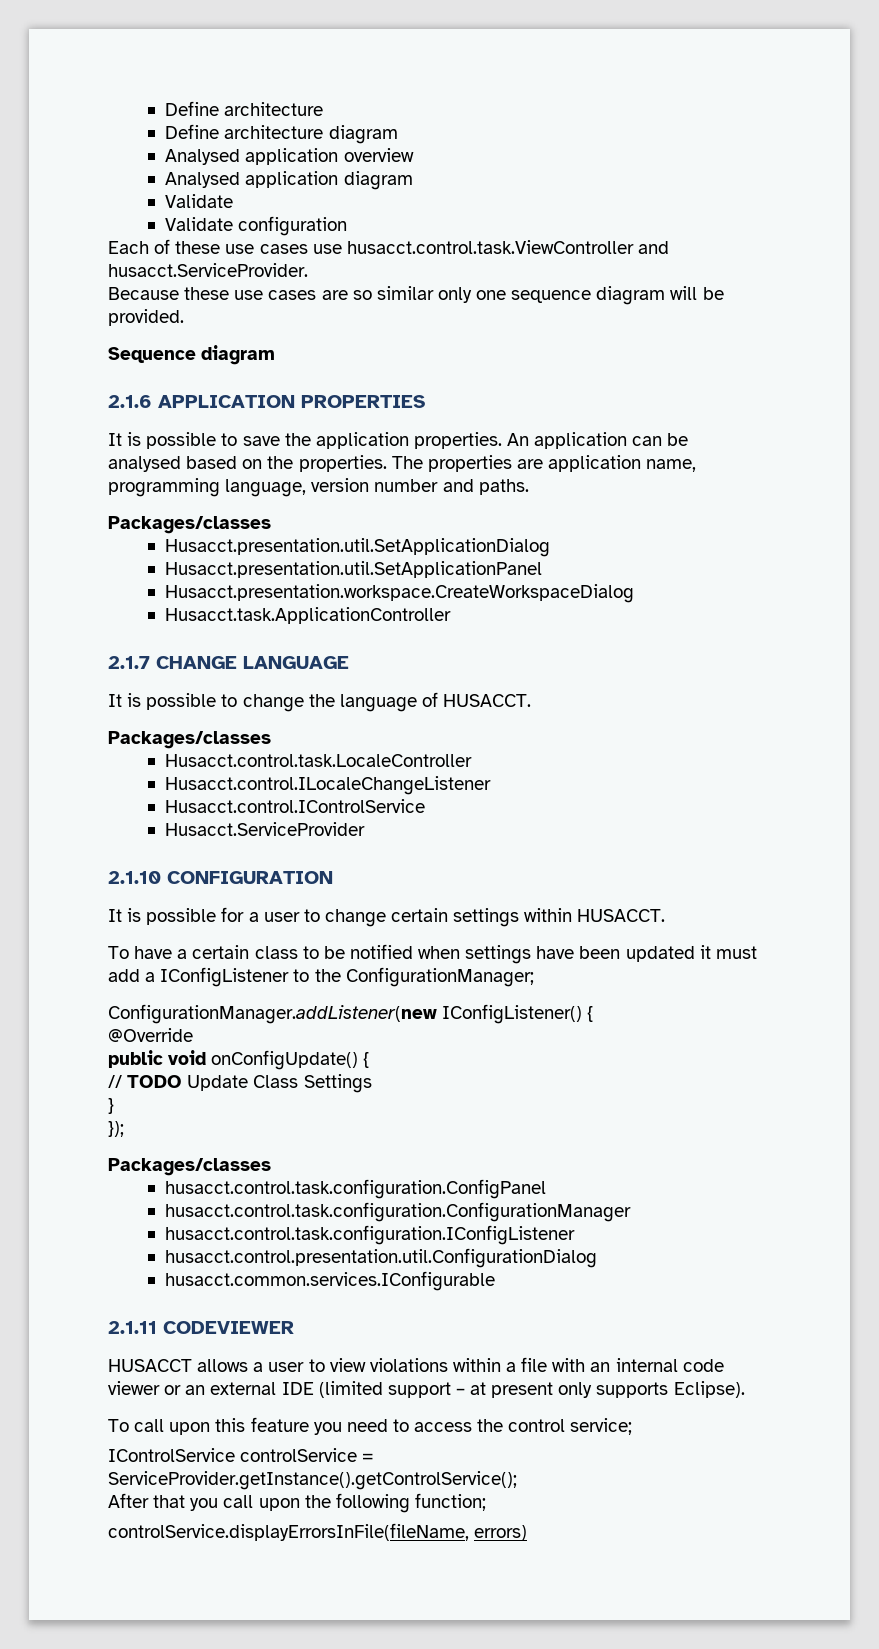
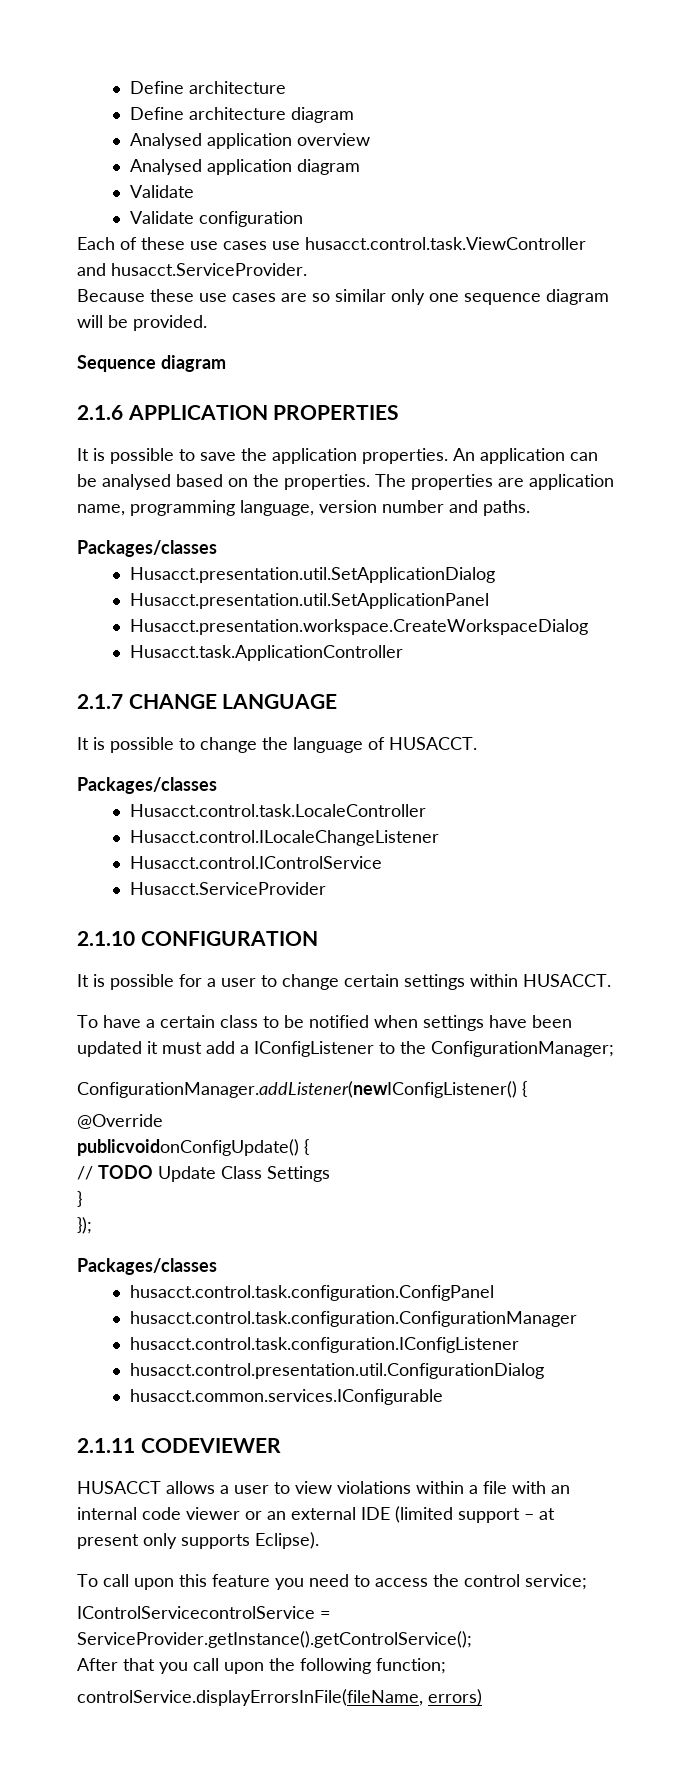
- ConfigurationManager.addListener(new IConfigListener() {
+ ConfigurationManager.addListener(newIConfigListener() {
- public void onConfigUpdate() {
+ publicvoidonConfigUpdate() {
- IControlService controlService = ServiceProvider.getInstance().getControlService();
+ IControlServicecontrolService = ServiceProvider.getInstance().getControlService();

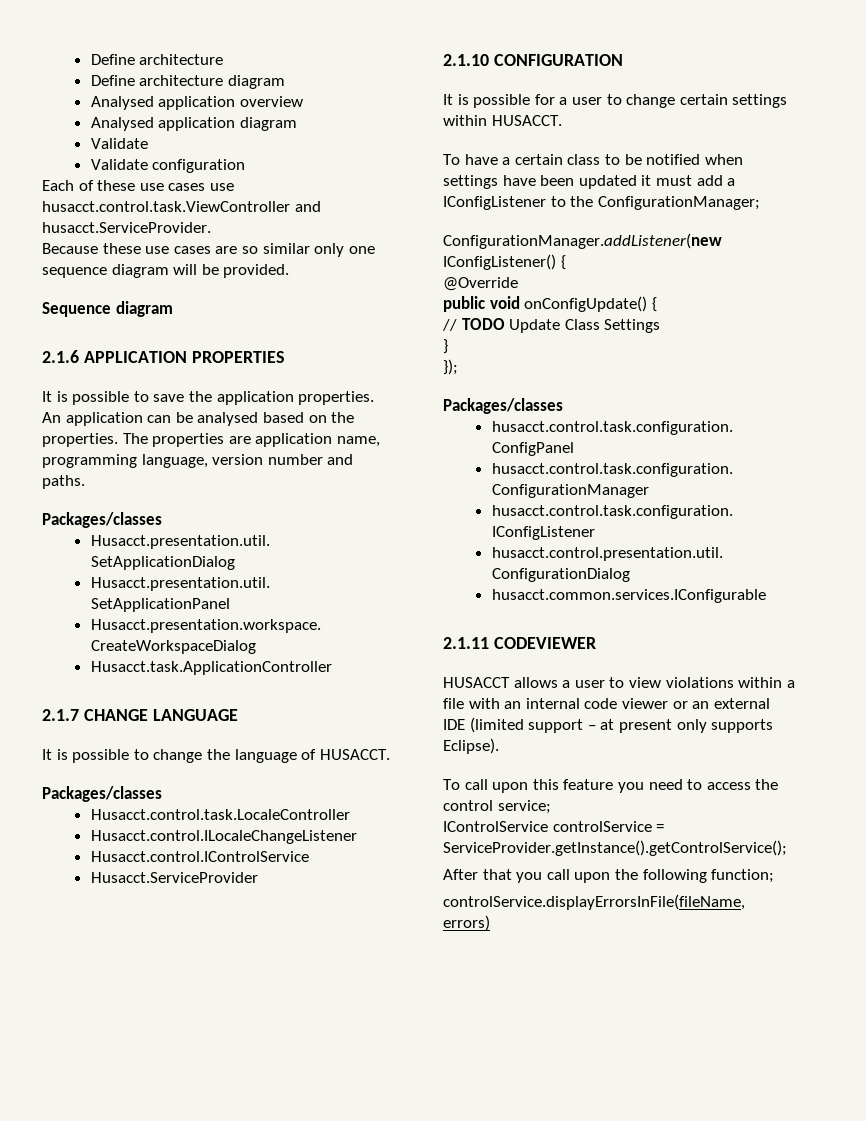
- ConfigurationManager.addListener(newIConfigListener() {
+ ConfigurationManager.addListener(new IConfigListener() {
- publicvoidonConfigUpdate() {
+ public void onConfigUpdate() {
- IControlServicecontrolService = ServiceProvider.getInstance().getControlService();
+ IControlService controlService = ServiceProvider.getInstance().getControlService();

